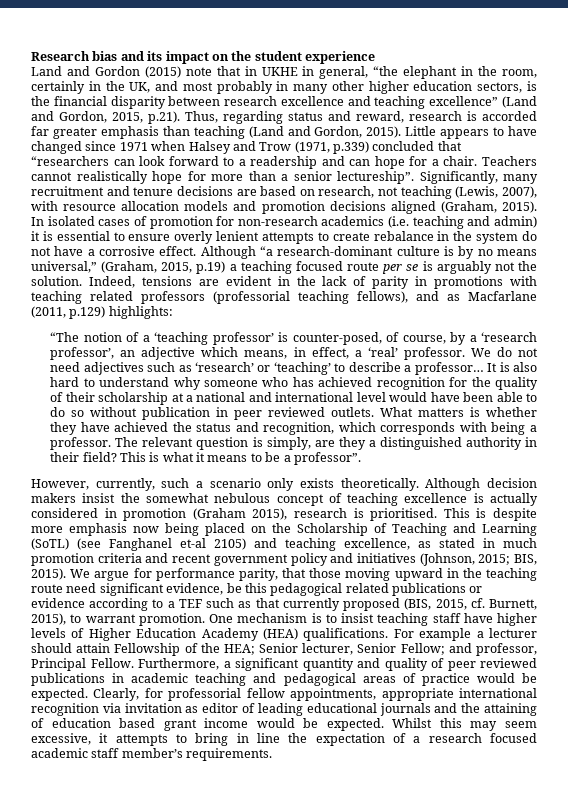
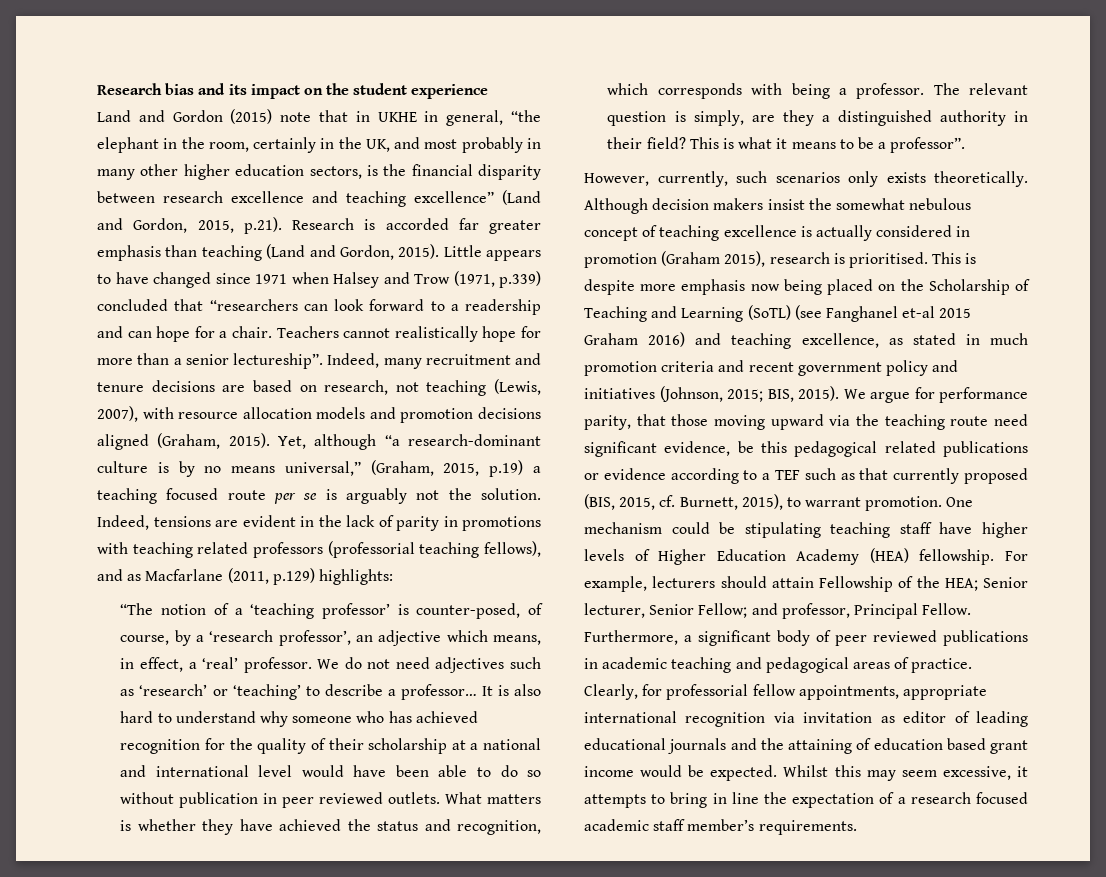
- Land and Gordon (2015) note that in UKHE in general, “the elephant in the room, certainly in the UK, and most probably in many other higher education sectors, is the financial disparity between research excellence and teaching excellence” (Land and Gordon, 2015, p.21). Thus, regarding status and reward, research is accorded far greater emphasis than teaching (Land and Gordon, 2015).
+ Land and Gordon (2015) note that in UKHE in general, “the elephant in the room, certainly in the UK, and most probably in many other higher education sectors, is the financial disparity between research excellence and teaching excellence” (Land and Gordon, 2015, p.21). Research is accorded far greater emphasis than teaching (Land and Gordon, 2015).
- Significantly, many recruitment and tenure decisions are based on research, not teaching (Lewis, 2007), with resource allocation models and promotion decisions aligned (Graham, 2015).
+ Indeed, many recruitment and tenure decisions are based on research, not teaching (Lewis, 2007), with resource allocation models and promotion decisions aligned (Graham, 2015).
- In isolated cases of promotion for non-research academics (i.e. teaching and admin) it is essential to ensure overly lenient attempts to create rebalance in the system do not have a corrosive effect. Although “a research-dominant culture is by no means universal,” (Graham, 2015, p.19) a teaching focused route per se is arguably not the solution.
+ Yet, although “a research-dominant culture is by no means universal,” (Graham, 2015, p.19) a teaching focused route per se is arguably not the solution.
- However, currently, such a scenario only exists theoretically.
+ However, currently, such scenarios only exists theoretically.
- This is despite more emphasis now being placed on the Scholarship of Teaching and Learning (SoTL) (see Fanghanel et-al 2105) and teaching excellence, as stated in much promotion criteria and recent government policy and initiatives (Johnson, 2015; BIS, 2015).
+ This is despite more emphasis now being placed on the Scholarship of Teaching and Learning (SoTL) (see Fanghanel et-al 2015 Graham 2016) and teaching excellence, as stated in much promotion criteria and recent government policy and initiatives (Johnson, 2015; BIS, 2015).
- We argue for performance parity, that those moving upward in the teaching route need significant evidence, be this pedagogical related publications or evidence according to a TEF such as that currently proposed (BIS, 2015, cf. Burnett, 2015), to warrant promotion.
+ We argue for performance parity, that those moving upward via the teaching route need significant evidence, be this pedagogical related publications or evidence according to a TEF such as that currently proposed (BIS, 2015, cf. Burnett, 2015), to warrant promotion.
- One mechanism is to insist teaching staff have higher levels of Higher Education Academy (HEA) qualifications. For example a lecturer should attain Fellowship of the HEA; Senior lecturer, Senior Fellow; and professor, Principal Fellow.
+ One mechanism could be stipulating teaching staff have higher levels of Higher Education Academy (HEA) fellowship. For example, lecturers should attain Fellowship of the HEA; Senior lecturer, Senior Fellow; and professor, Principal Fellow.
- Furthermore, a significant quantity and quality of peer reviewed publications in academic teaching and pedagogical areas of practice would be expected.
+ Furthermore, a significant body of peer reviewed publications in academic teaching and pedagogical areas of practice.

